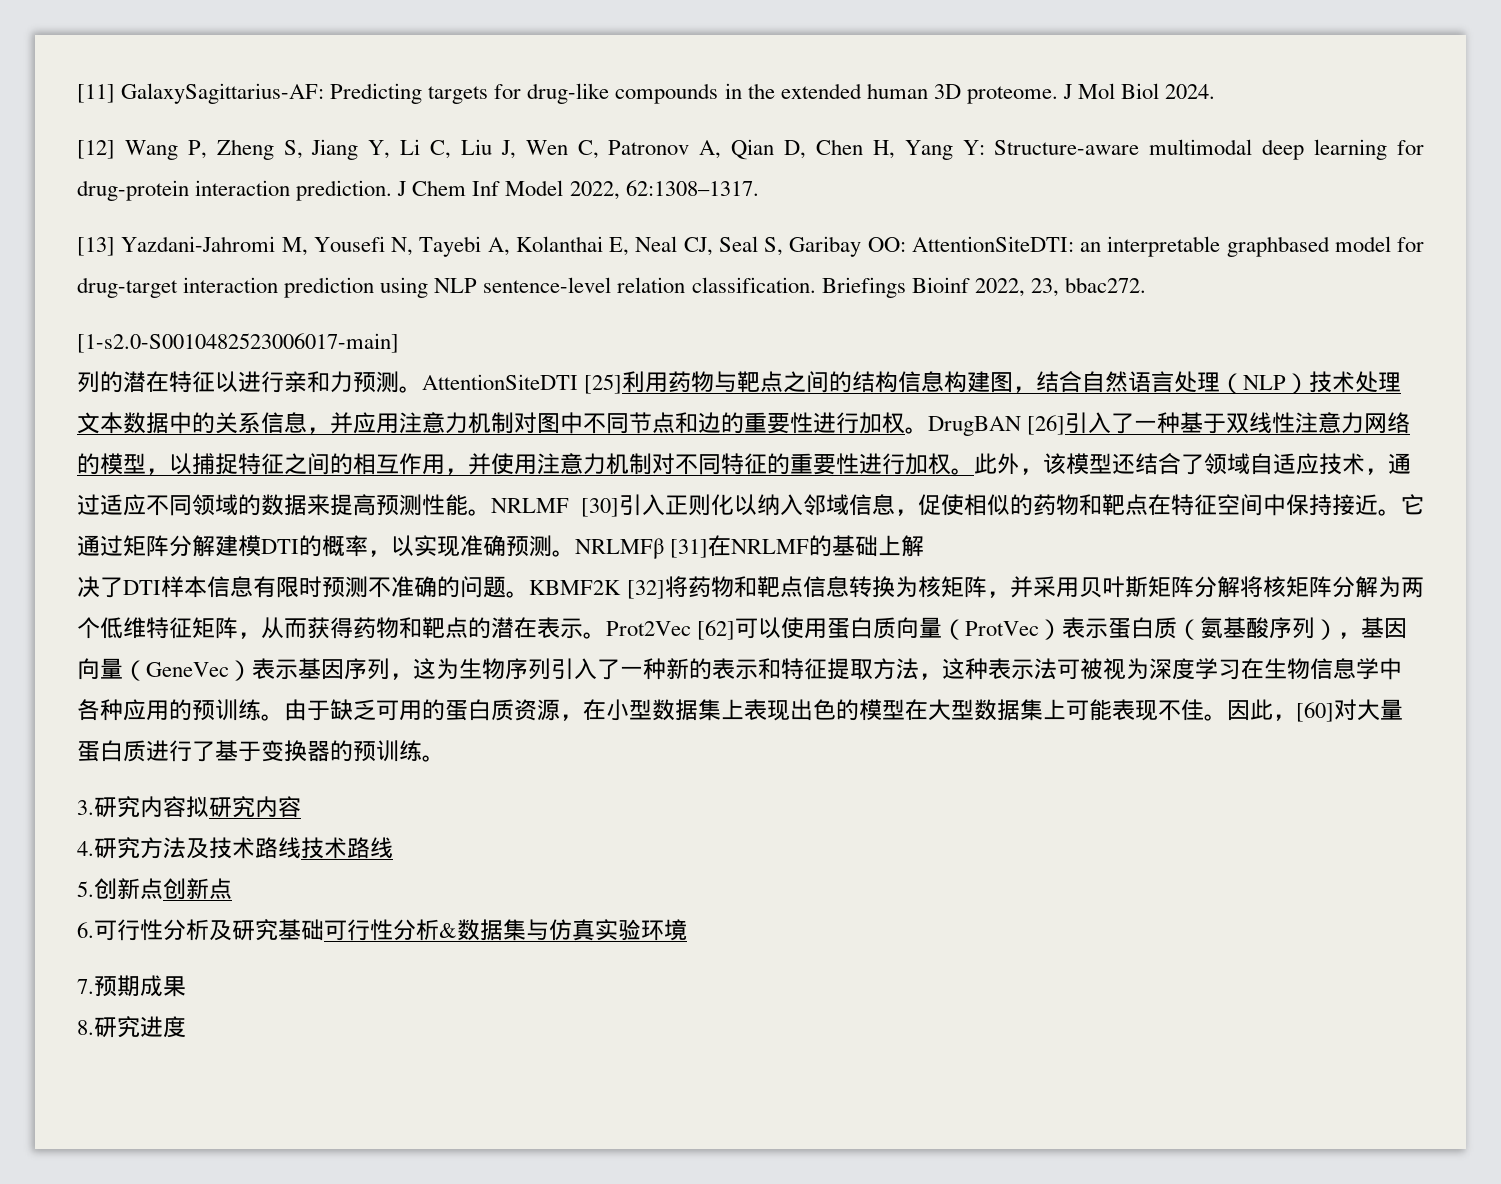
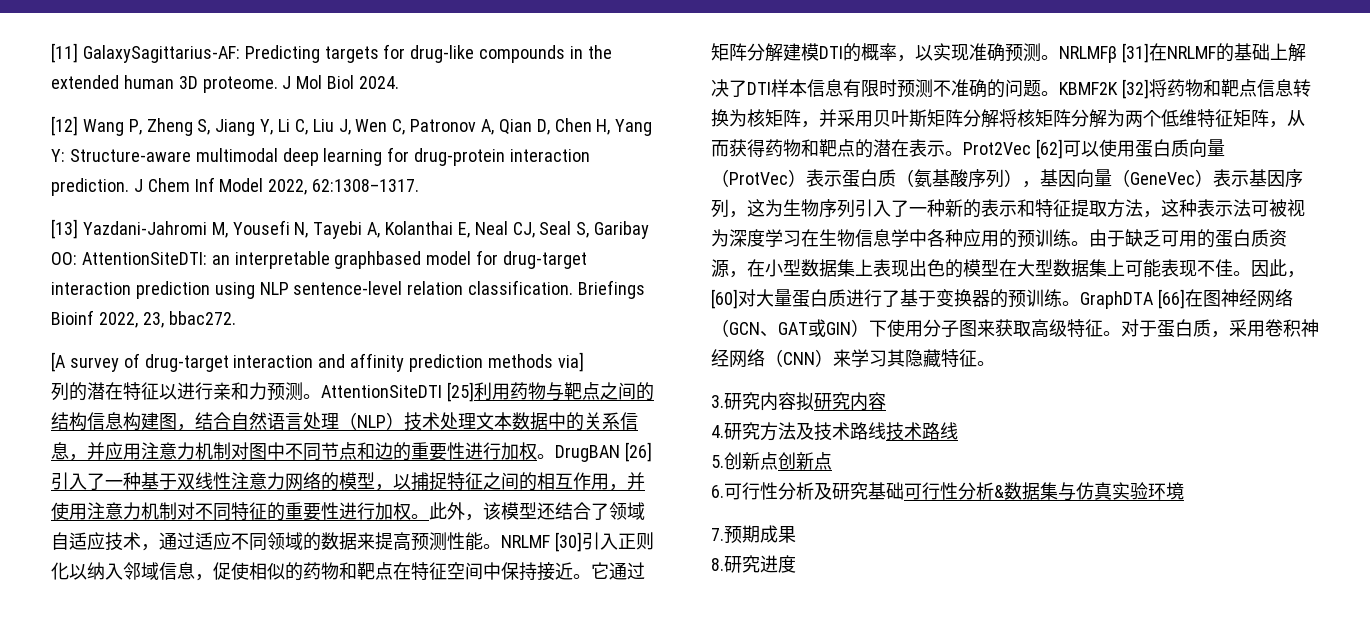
- [1-s2.0-S0010482523006017-main]
+ [A survey of drug-target interaction and affinity prediction methods via]
+ GraphDTA [66]在图神经网络（GCN、GAT或GIN）下使用分子图来获取高级特征。对于蛋白质，采用卷积神经网络（CNN）来学习其隐藏特征。

